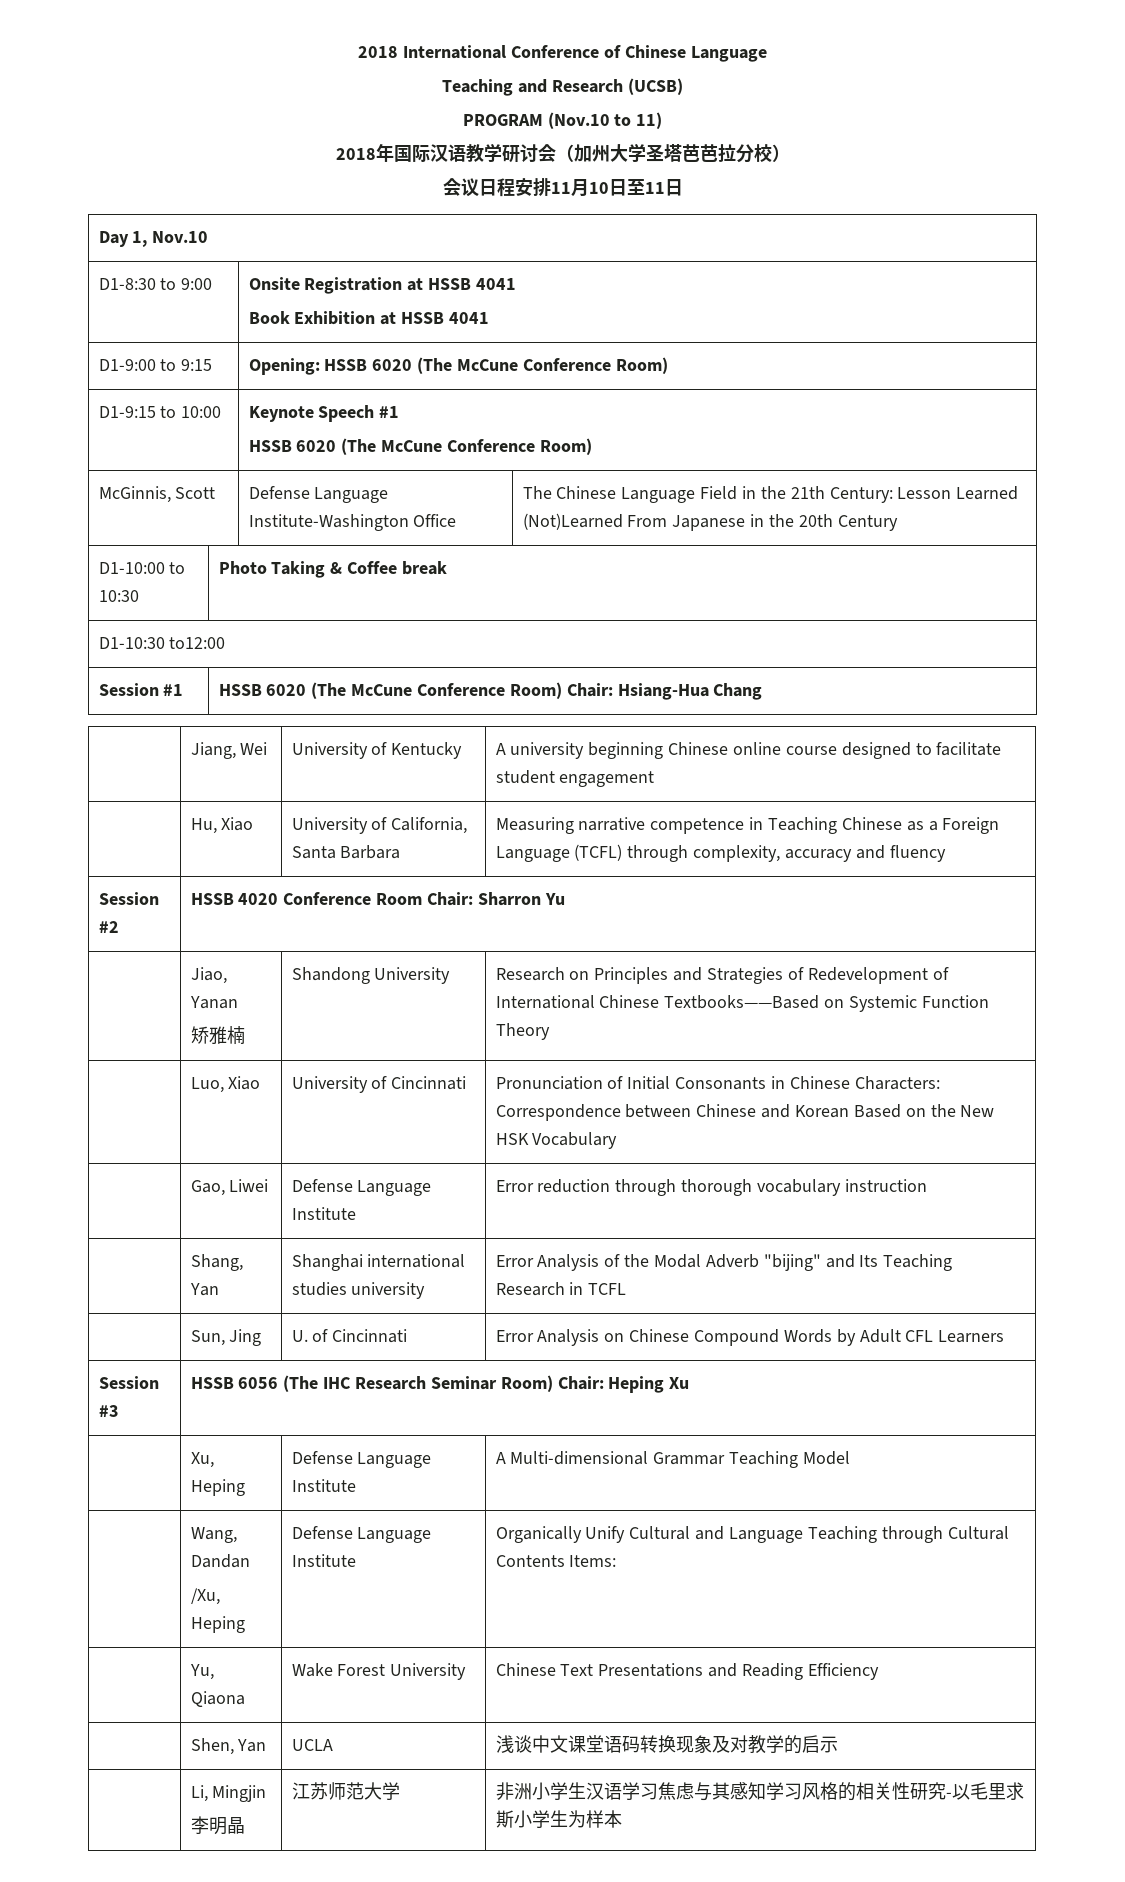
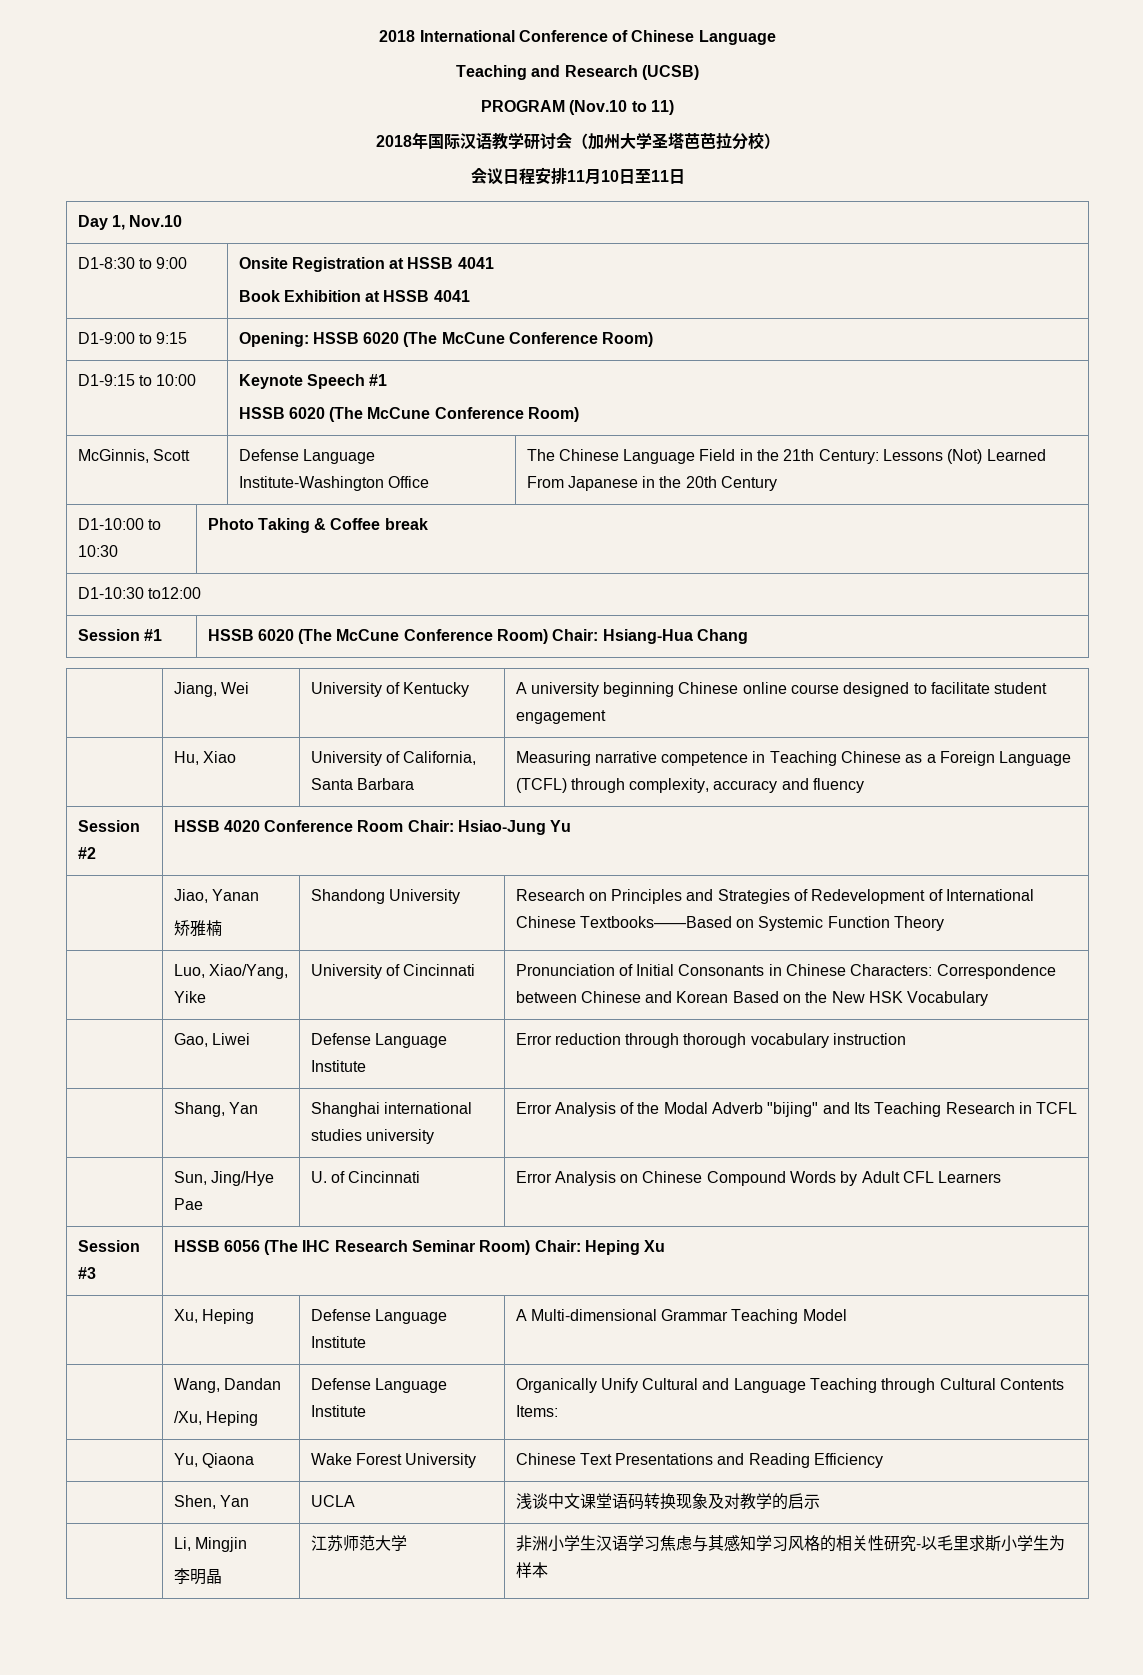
- McGinnis, Scott | Defense Language Institute-Washington Office | The Chinese Language Field in the 21th Century: Lesson Learned (Not)Learned From Japanese in the 20th Century
+ McGinnis, Scott | Defense Language Institute-Washington Office | The Chinese Language Field in the 21th Century: Lessons (Not) Learned From Japanese in the 20th Century
- Session #2 | HSSB 4020 Conference Room Chair: Sharron Yu
+ Session #2 | HSSB 4020 Conference Room Chair: Hsiao-Jung Yu
- | Luo, Xiao | University of Cincinnati | Pronunciation of Initial Consonants in Chinese Characters: Correspondence between Chinese and Korean Based on the New HSK Vocabulary
+ | Luo, Xiao/Yang, Yike | University of Cincinnati | Pronunciation of Initial Consonants in Chinese Characters: Correspondence between Chinese and Korean Based on the New HSK Vocabulary
- | Sun, Jing | U. of Cincinnati | Error Analysis on Chinese Compound Words by Adult CFL Learners
+ | Sun, Jing/Hye Pae | U. of Cincinnati | Error Analysis on Chinese Compound Words by Adult CFL Learners

